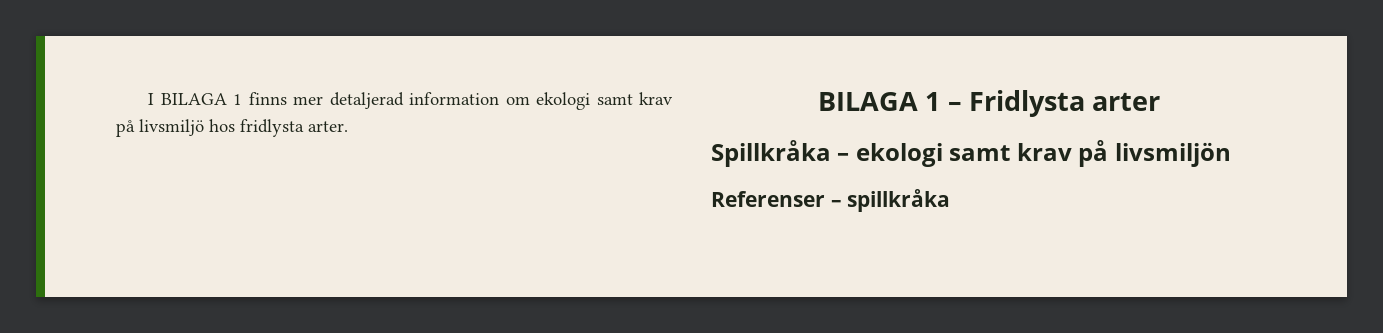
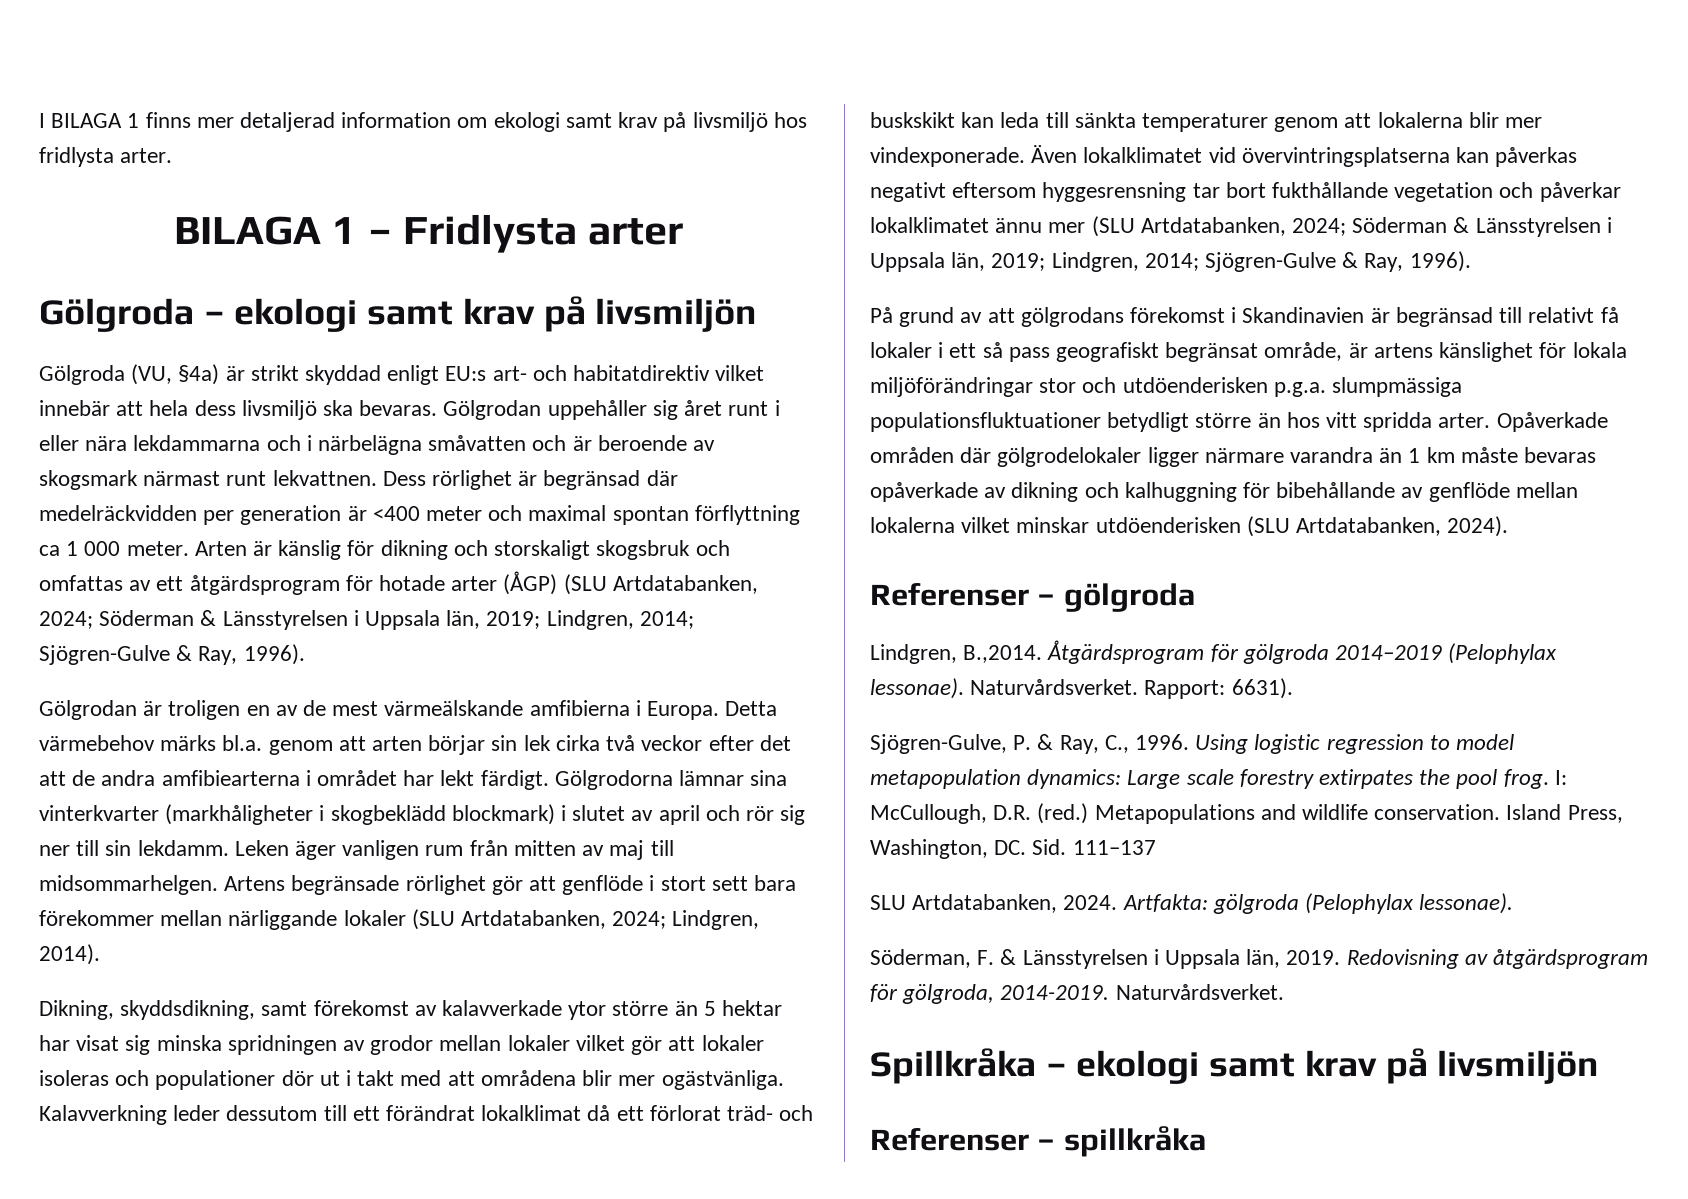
+ Gölgroda – ekologi samt krav på livsmiljön
+ Gölgroda (VU, §4a) är strikt skyddad enligt EU:s art- och habitatdirektiv vilket innebär att hela dess livsmiljö ska bevaras. Gölgrodan uppehåller sig året runt i eller nära lekdammarna och i närbelägna småvatten och är beroende av skogsmark närmast runt lekvattnen. Dess rörlighet är begränsad där medelräckvidden per generation är <400 meter och maximal spontan förflyttning ca 1 000 meter. Arten är känslig för dikning och storskaligt skogsbruk och omfattas av ett åtgärdsprogram för hotade arter (ÅGP) (SLU Artdatabanken, 2024; Söderman & Länsstyrelsen i Uppsala län, 2019; Lindgren, 2014; Sjögren-Gulve & Ray, 1996).
+ Gölgrodan är troligen en av de mest värmeälskande amfibierna i Europa. Detta värmebehov märks bl.a. genom att arten börjar sin lek cirka två veckor efter det att de andra amfibiearterna i området har lekt färdigt. Gölgrodorna lämnar sina vinterkvarter (markhåligheter i skogbeklädd blockmark) i slutet av april och rör sig ner till sin lekdamm. Leken äger vanligen rum från mitten av maj till midsommarhelgen. Artens begränsade rörlighet gör att genflöde i stort sett bara förekommer mellan närliggande lokaler (SLU Artdatabanken, 2024; Lindgren, 2014).
+ Dikning, skyddsdikning, samt förekomst av kalavverkade ytor större än 5 hektar har visat sig minska spridningen av grodor mellan lokaler vilket gör att lokaler isoleras och populationer dör ut i takt med att områdena blir mer ogästvänliga. Kalavverkning leder dessutom till ett förändrat lokalklimat då ett förlorat träd- och buskskikt kan leda till sänkta temperaturer genom att lokalerna blir mer vindexponerade. Även lokalklimatet vid övervintringsplatserna kan påverkas negativt eftersom hyggesrensning tar bort fukthållande vegetation och påverkar lokalklimatet ännu mer (SLU Artdatabanken, 2024; Söderman & Länsstyrelsen i Uppsala län, 2019; Lindgren, 2014; Sjögren-Gulve & Ray, 1996).
+ På grund av att gölgrodans förekomst i Skandinavien är begränsad till relativt få lokaler i ett så pass geografiskt begränsat område, är artens känslighet för lokala miljöförändringar stor och utdöenderisken p.g.a. slumpmässiga populationsfluktuationer betydligt större än hos vitt spridda arter. Opåverkade områden där gölgrodelokaler ligger närmare varandra än 1 km måste bevaras opåverkade av dikning och kalhuggning för bibehållande av genflöde mellan lokalerna vilket minskar utdöenderisken (SLU Artdatabanken, 2024).
+ Referenser – gölgroda
+ Lindgren, B.,2014. Åtgärdsprogram för gölgroda 2014–2019 (Pelophylax lessonae). Naturvårdsverket. Rapport: 6631).
+ Sjögren-Gulve, P. & Ray, C., 1996. Using logistic regression to model metapopulation dynamics: Large scale forestry extirpates the pool frog. I: McCullough, D.R. (red.) Metapopulations and wildlife conservation. Island Press, Washington, DC. Sid. 111–137
+ SLU Artdatabanken, 2024. Artfakta: gölgroda (Pelophylax lessonae).
+ Söderman, F. & Länsstyrelsen i Uppsala län, 2019. Redovisning av åtgärdsprogram för gölgroda, 2014-2019. Naturvårdsverket.

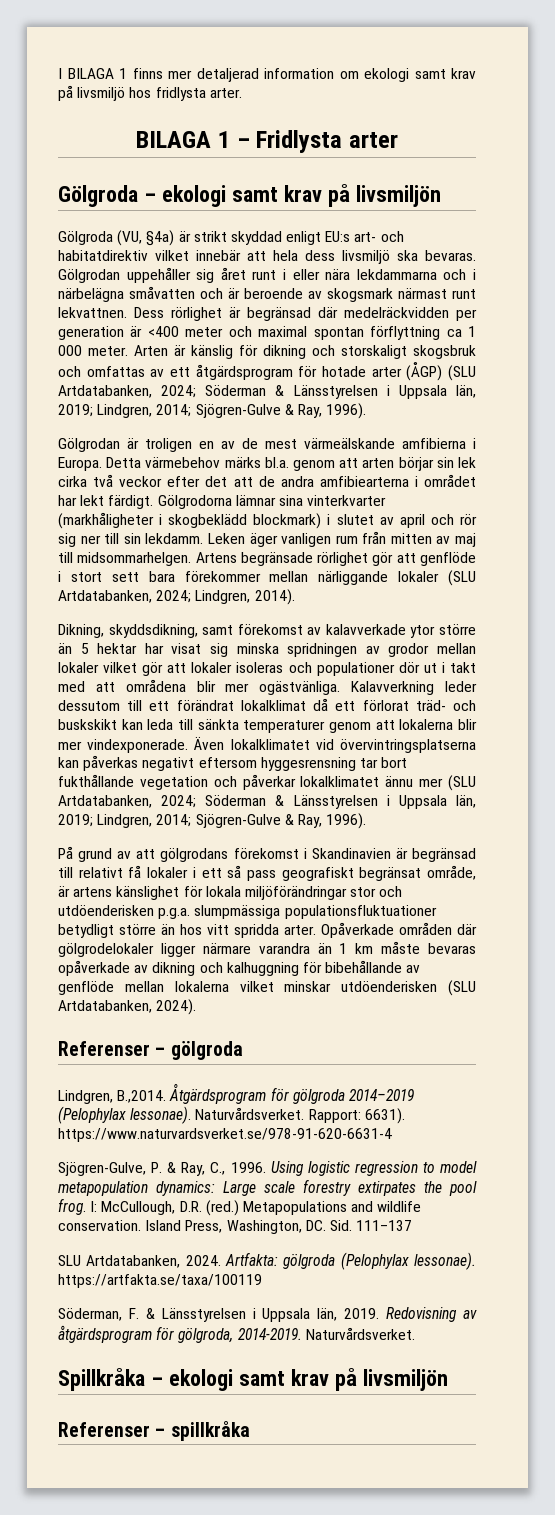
- Rapport: 6631).
+ Rapport: 6631). https://www.naturvardsverket.se/978-91-620-6631-4
- Artfakta: gölgroda (Pelophylax lessonae).
+ Artfakta: gölgroda (Pelophylax lessonae). https://artfakta.se/taxa/100119

